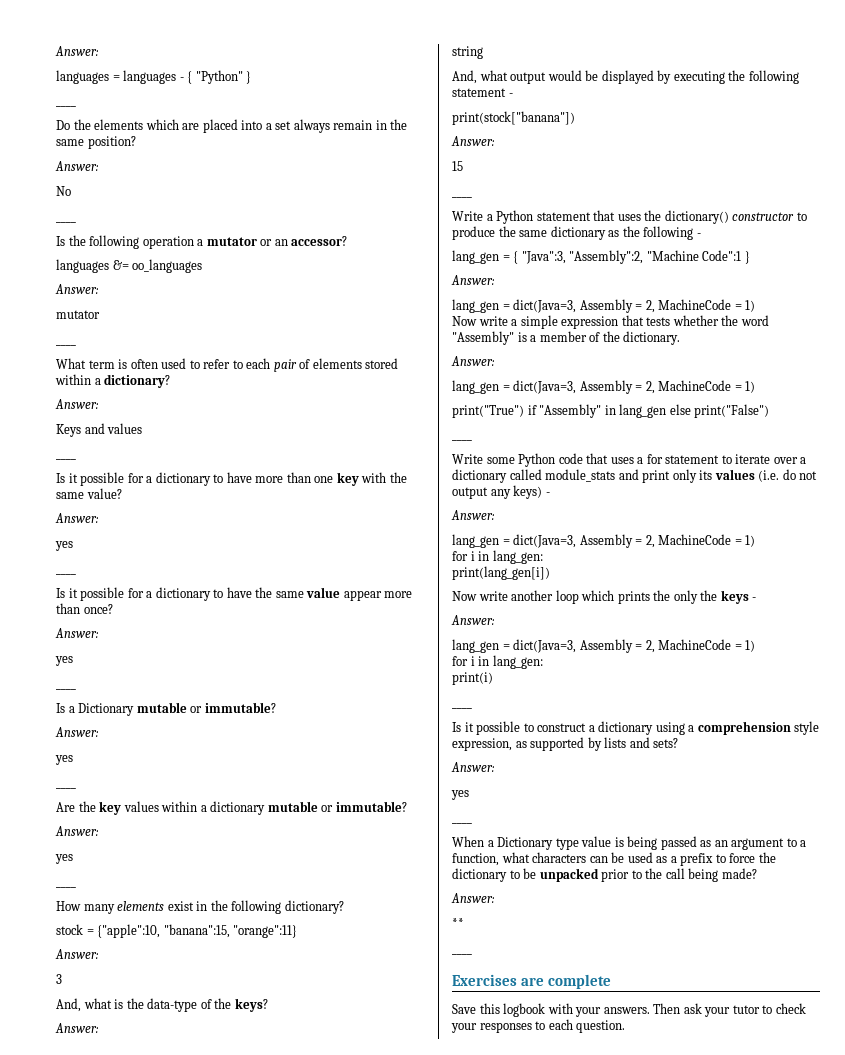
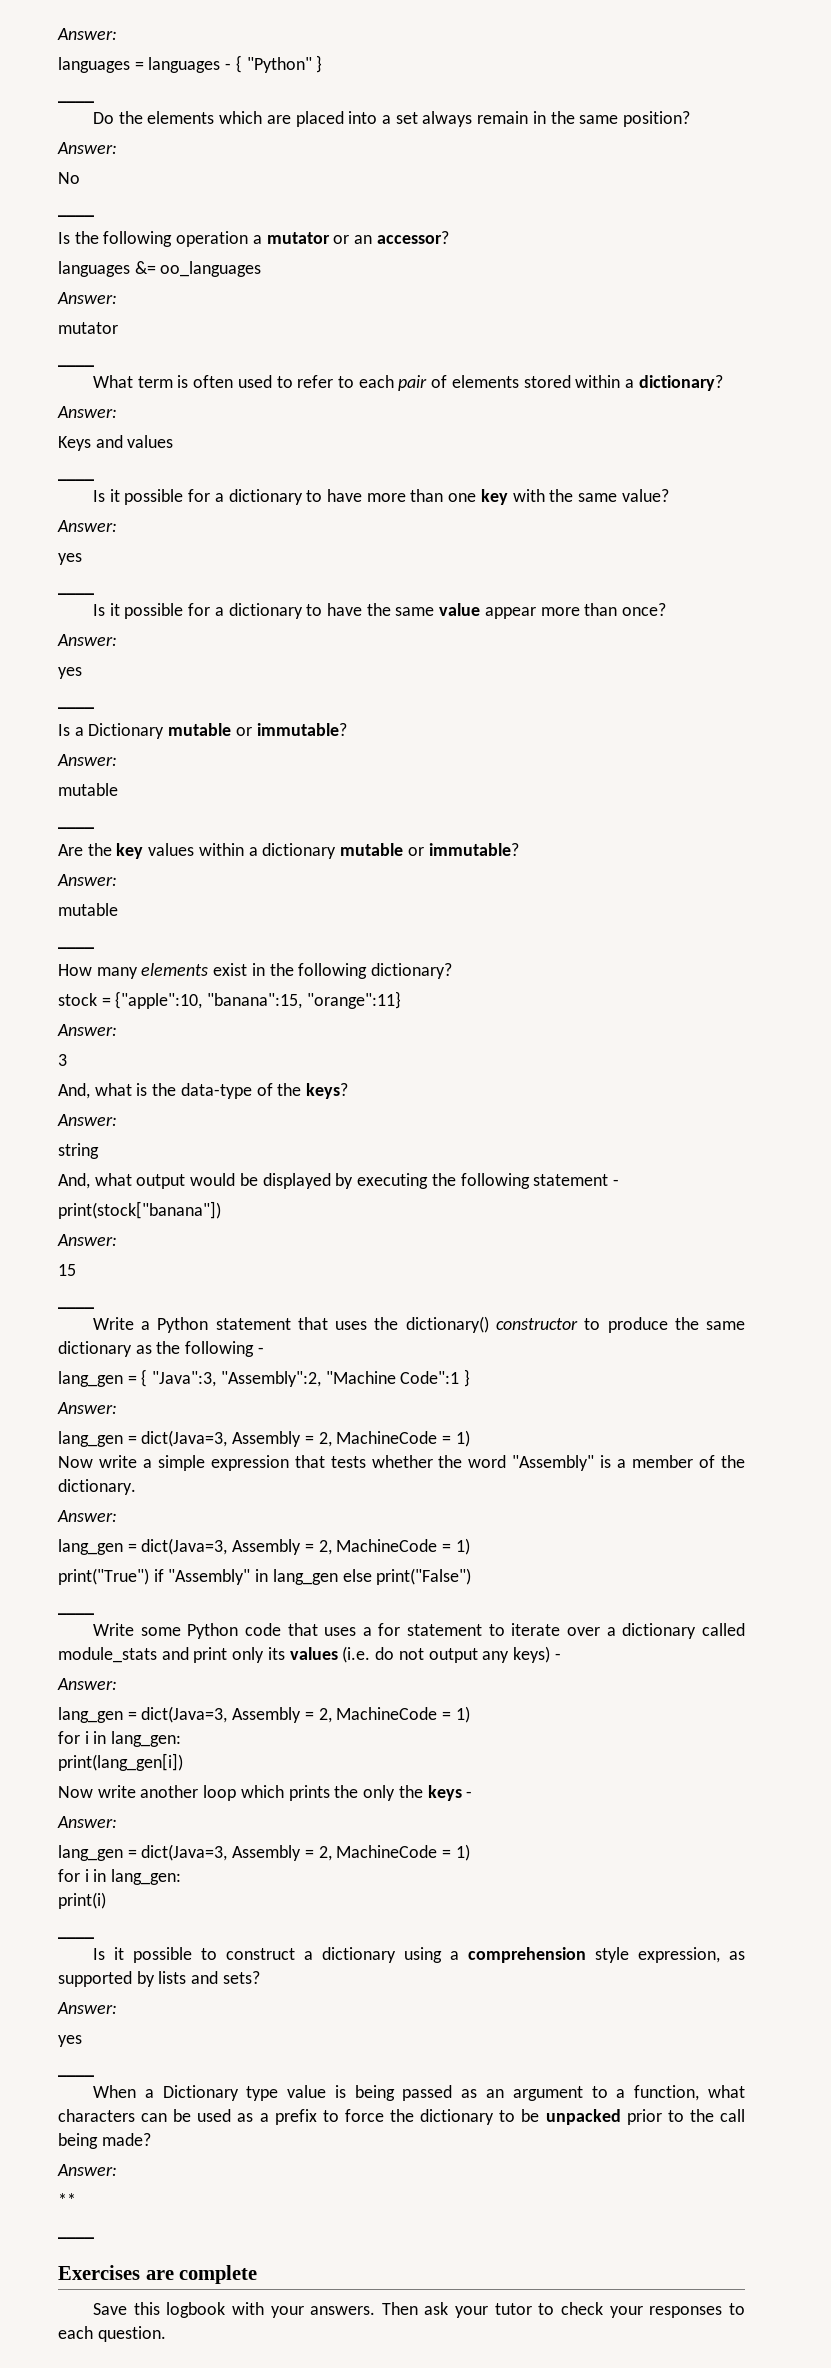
  Is a Dictionary mutable or immutable?
  Answer:
- yes
+ mutable
  Are the key values within a dictionary mutable or immutable?
  Answer:
- yes
+ mutable

